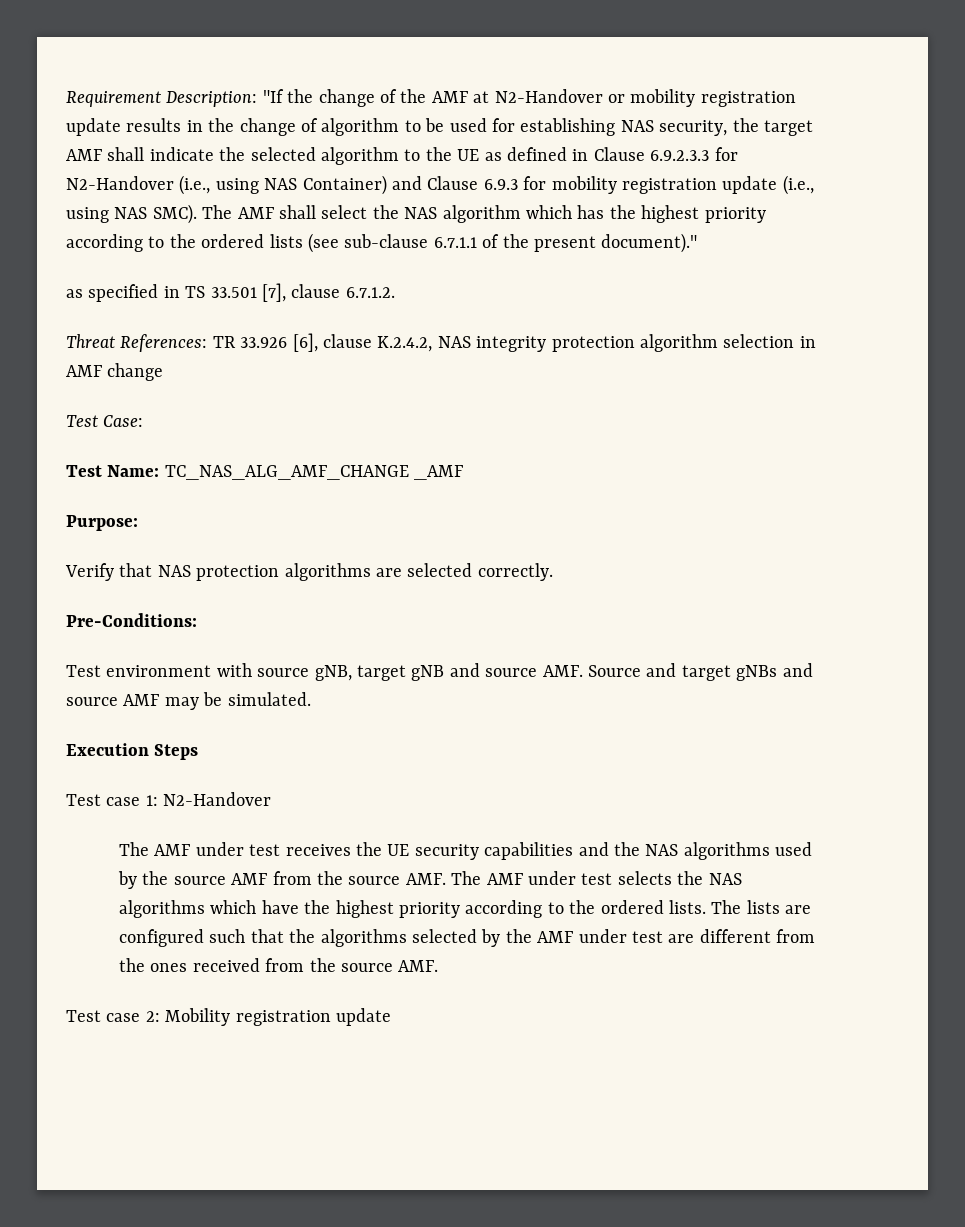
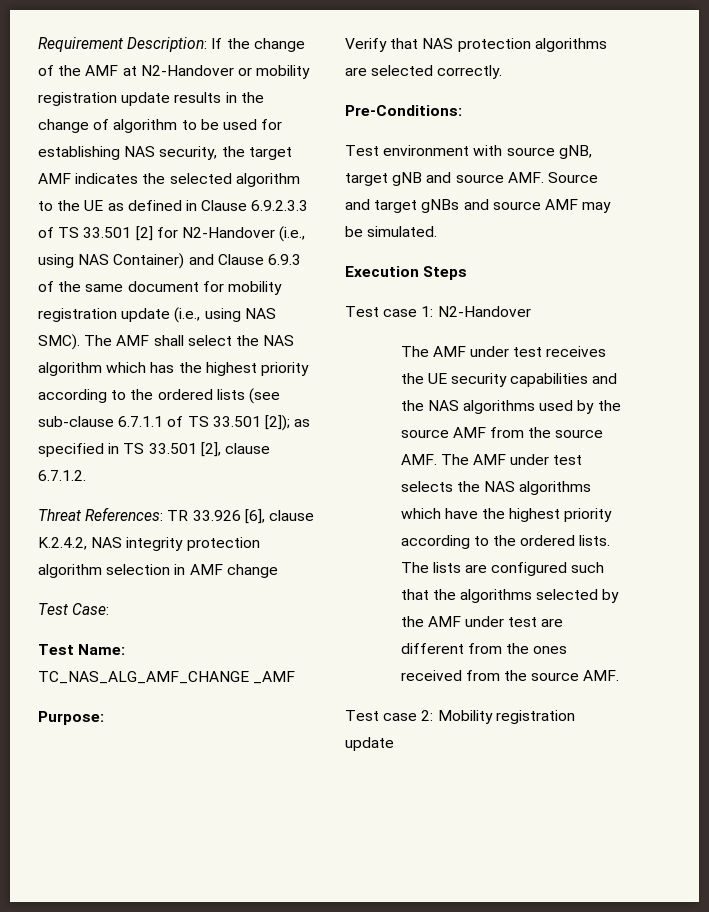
- Requirement Description: "If the change of the AMF at N2-Handover or mobility registration update results in the change of algorithm to be used for establishing NAS security, the target AMF shall indicate the selected algorithm to the UE as defined in Clause 6.9.2.3.3 for N2-Handover (i.e., using NAS Container) and Clause 6.9.3 for mobility registration update (i.e., using NAS SMC).
+ Requirement Description: If the change of the AMF at N2-Handover or mobility registration update results in the change of algorithm to be used for establishing NAS security, the target AMF indicates the selected algorithm to the UE as defined in Clause 6.9.2.3.3 of TS 33.501 [2] for N2-Handover (i.e., using NAS Container) and Clause 6.9.3 of the same document for mobility registration update (i.e., using NAS SMC).
- The AMF shall select the NAS algorithm which has the highest priority according to the ordered lists (see sub-clause 6.7.1.1 of the present document)."
- as specified in TS 33.501 [7], clause 6.7.1.2.
+ The AMF shall select the NAS algorithm which has the highest priority according to the ordered lists (see sub-clause 6.7.1.1 of TS 33.501 [2]); as specified in TS 33.501 [2], clause 6.7.1.2.

